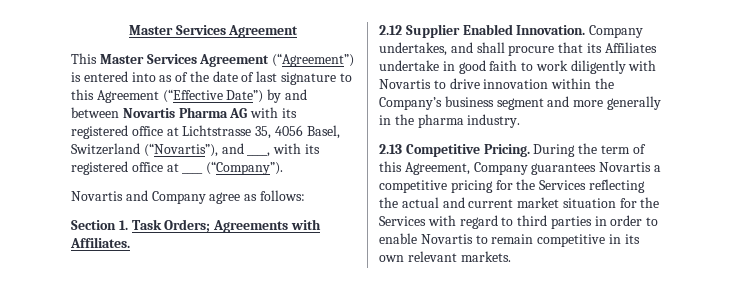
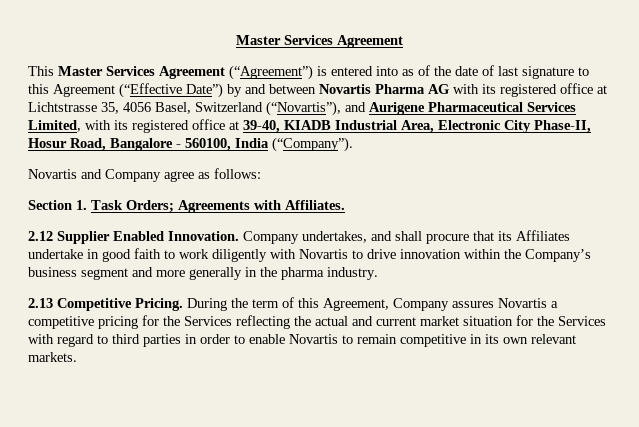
- This Master Services Agreement (“Agreement”) is entered into as of the date of last signature to this Agreement (“Effective Date”) by and between Novartis Pharma AG with its registered office at Lichtstrasse 35, 4056 Basel, Switzerland (“Novartis”), and ____, with its registered office at ____ (“Company”).
+ This Master Services Agreement (“Agreement”) is entered into as of the date of last signature to this Agreement (“Effective Date”) by and between Novartis Pharma AG with its registered office at Lichtstrasse 35, 4056 Basel, Switzerland (“Novartis”), and Aurigene Pharmaceutical Services Limited, with its registered office at 39-40, KIADB Industrial Area, Electronic City Phase-II, Hosur Road, Bangalore - 560100, India (“Company”).
- During the term of this Agreement, Company guarantees Novartis a competitive pricing for the Services reflecting the actual and current market situation for the Services with regard to third parties in order to enable Novartis to remain competitive in its own relevant markets.
+ During the term of this Agreement, Company assures Novartis a competitive pricing for the Services reflecting the actual and current market situation for the Services with regard to third parties in order to enable Novartis to remain competitive in its own relevant markets.

